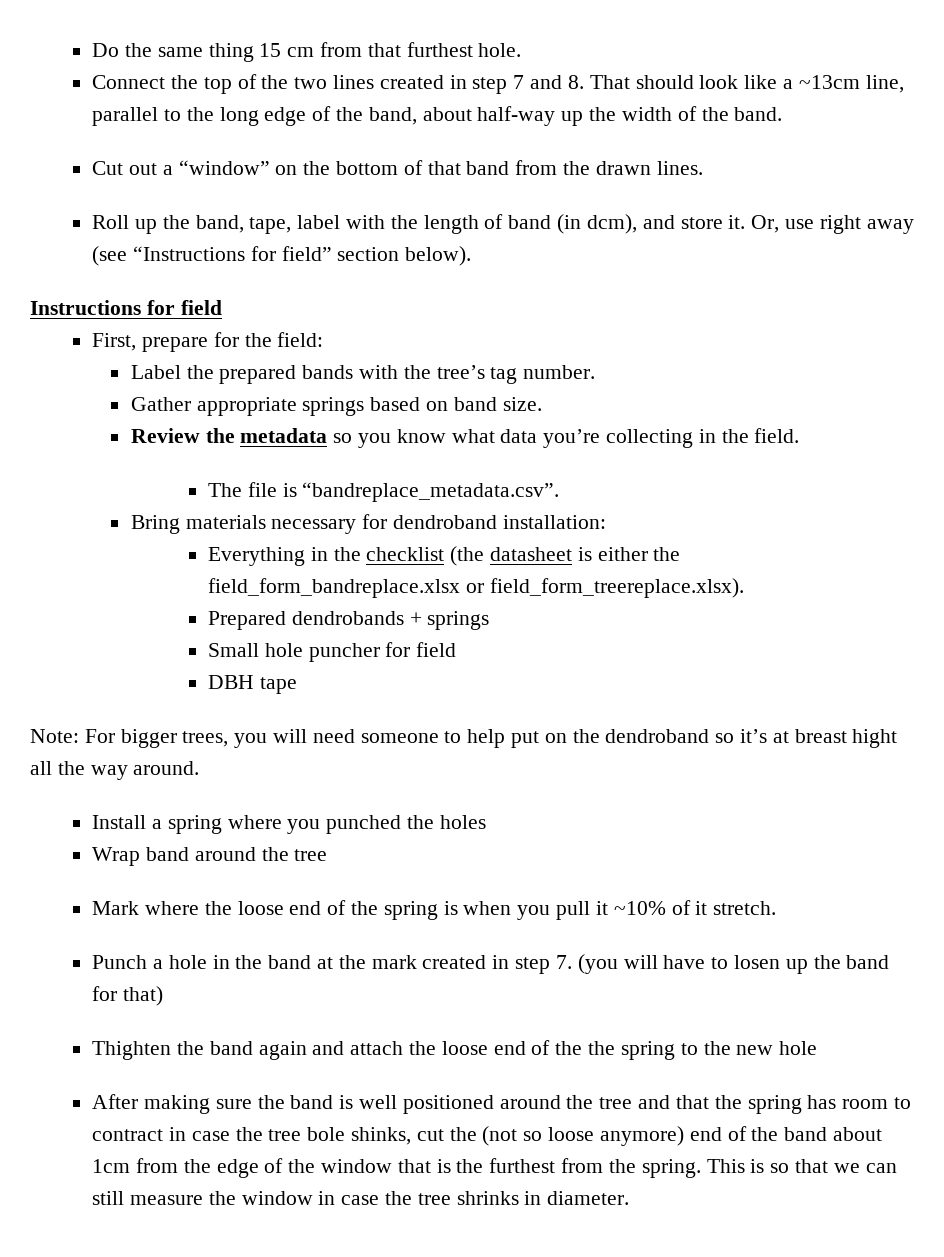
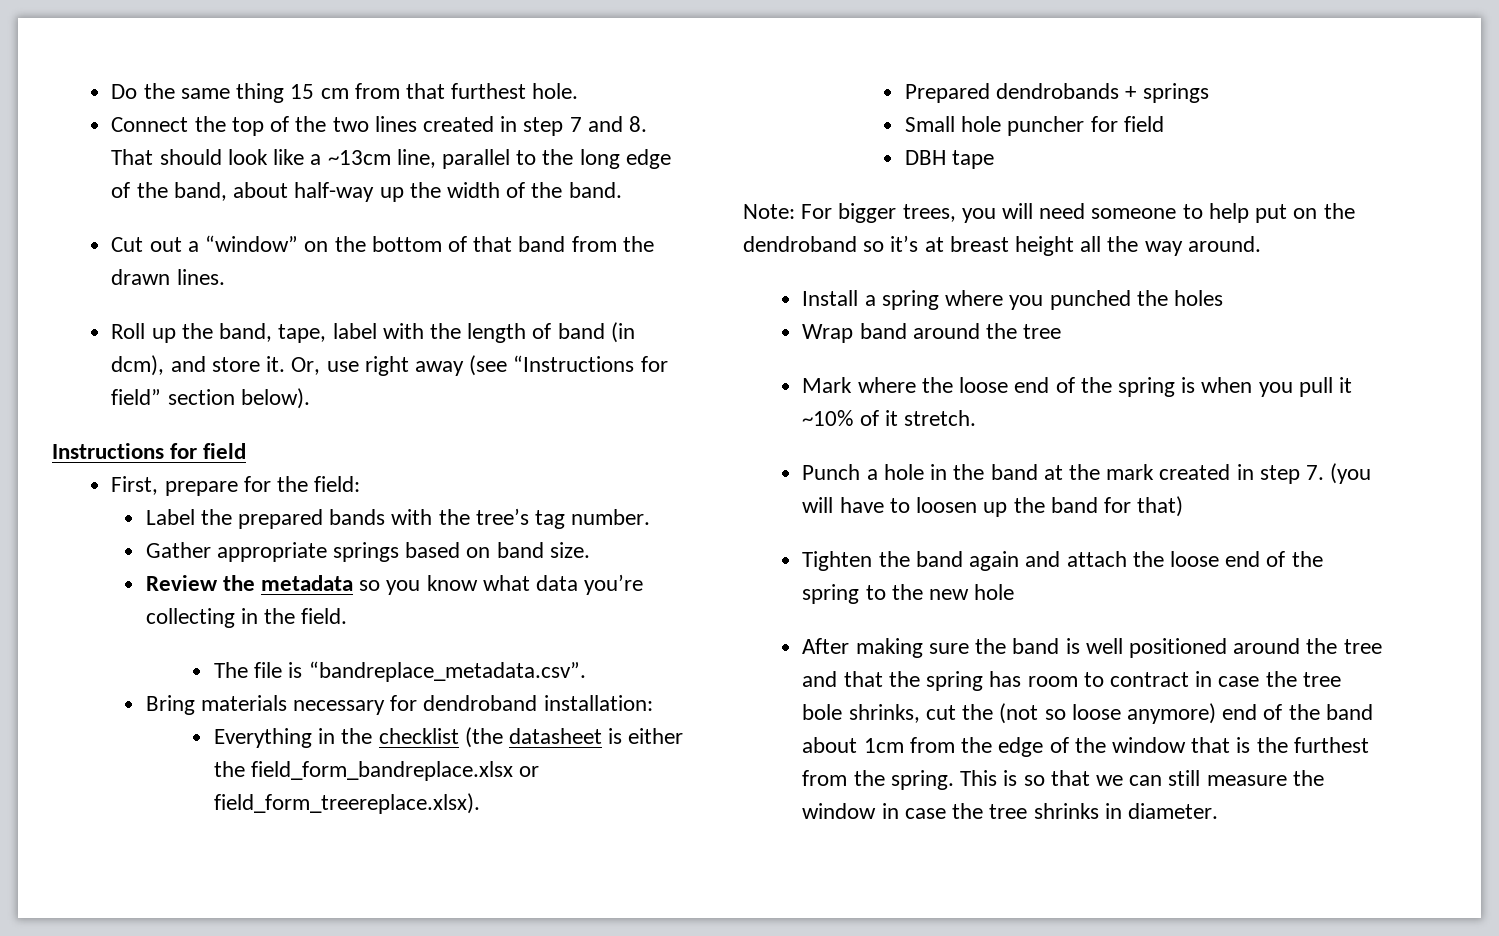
- Note: For bigger trees, you will need someone to help put on the dendroband so it’s at breast hight all the way around.
+ Note: For bigger trees, you will need someone to help put on the dendroband so it’s at breast height all the way around.
- Punch a hole in the band at the mark created in step 7. (you will have to losen up the band for that)
+ Punch a hole in the band at the mark created in step 7. (you will have to loosen up the band for that)
- Thighten the band again and attach the loose end of the the spring to the new hole
+ Tighten the band again and attach the loose end of the spring to the new hole
- After making sure the band is well positioned around the tree and that the spring has room to contract in case the tree bole shinks, cut the (not so loose anymore) end of the band about 1cm from the edge of the window that is the furthest from the spring.
+ After making sure the band is well positioned around the tree and that the spring has room to contract in case the tree bole shrinks, cut the (not so loose anymore) end of the band about 1cm from the edge of the window that is the furthest from the spring.

